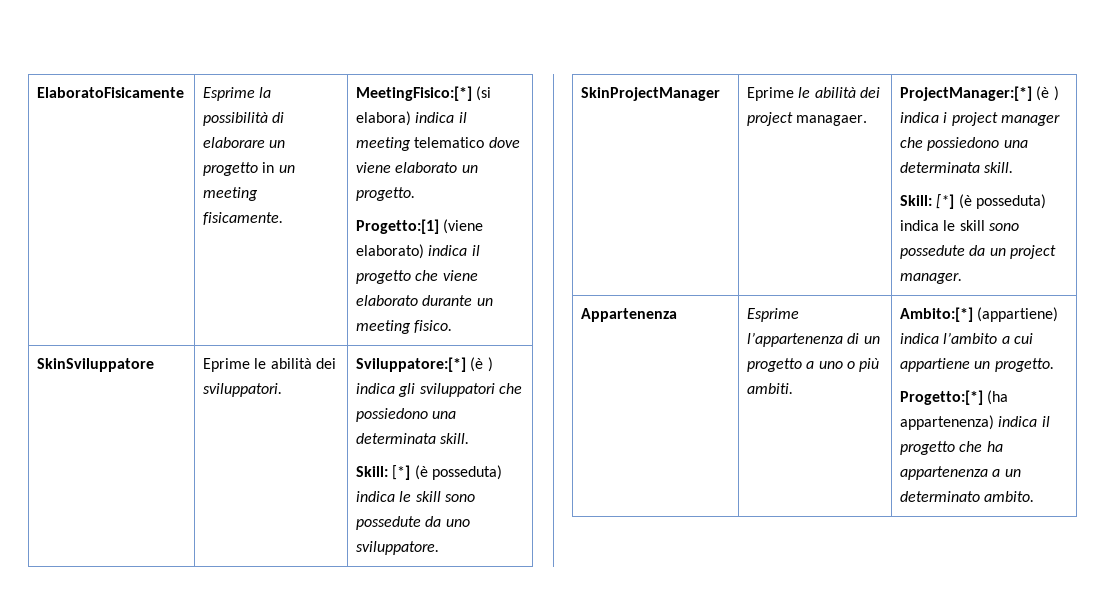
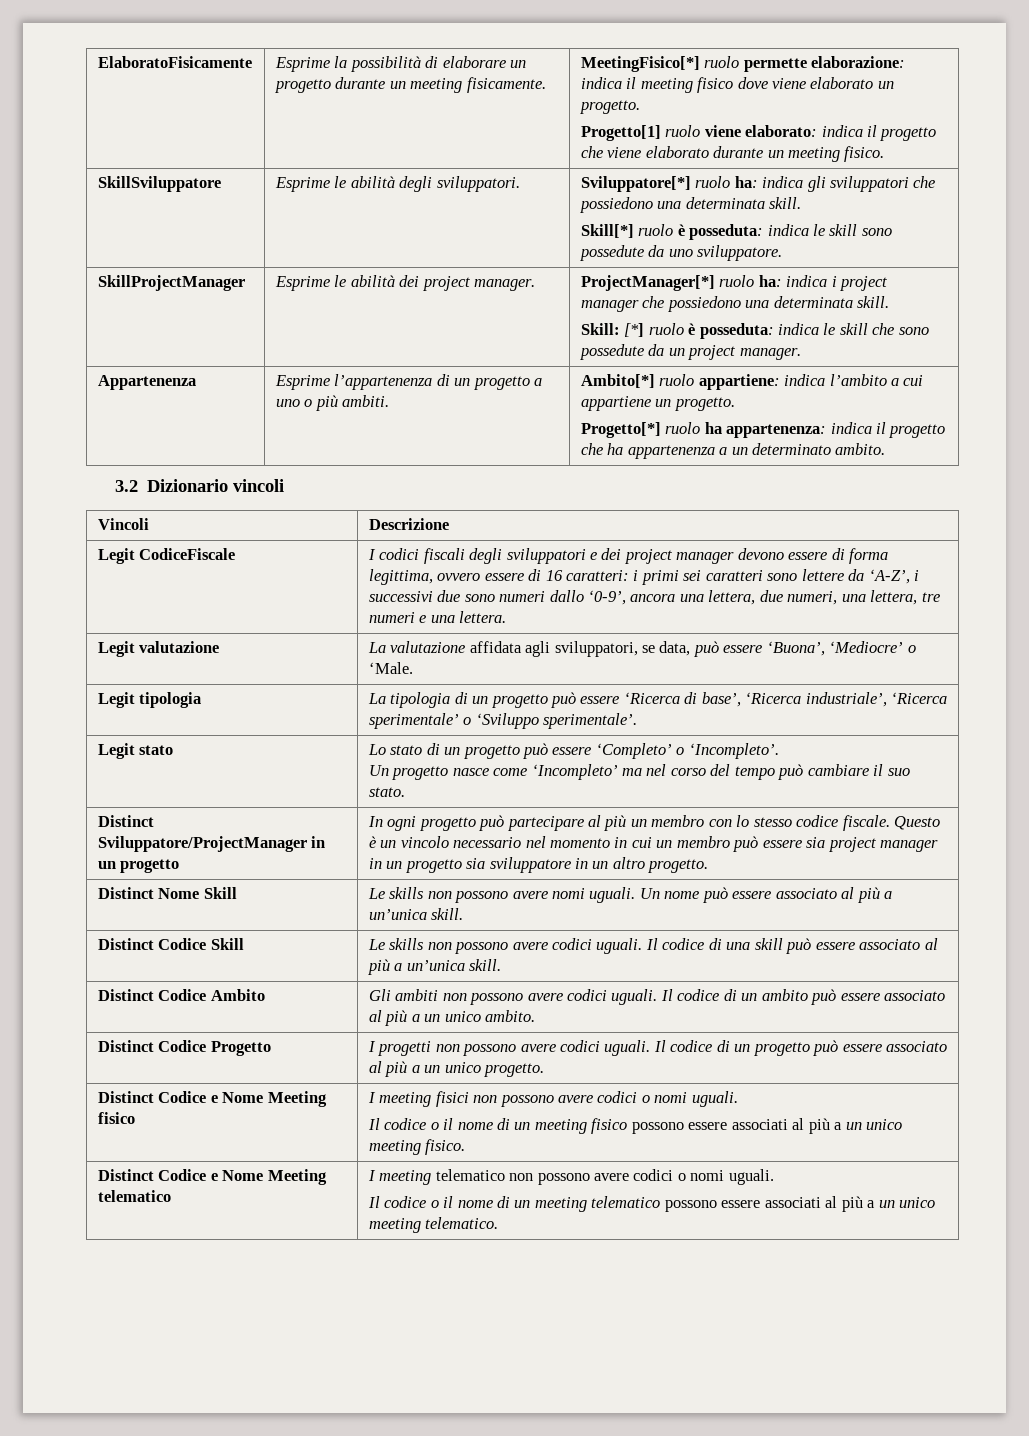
- ElaboratoFisicamente | Esprime la possibilità di elaborare un progetto in un meeting fisicamente. | MeetingFisico:[*] (si elabora) indica il meeting telematico dove viene elaborato un progetto.
- Progetto:[1] (viene elaborato) indica il progetto che viene elaborato durante un meeting fisico.
+ ElaboratoFisicamente | Esprime la possibilità di elaborare un progetto durante un meeting fisicamente. | MeetingFisico[*] ruolo permette elaborazione: indica il meeting fisico dove viene elaborato un progetto.
+ Progetto[1] ruolo viene elaborato: indica il progetto che viene elaborato durante un meeting fisico.
- SkinSviluppatore | Eprime le abilità dei sviluppatori. | Sviluppatore:[*] (è ) indica gli sviluppatori che possiedono una determinata skill.
- Skill: [*] (è posseduta) indica le skill sono possedute da uno sviluppatore.
+ SkillSviluppatore | Esprime le abilità degli sviluppatori. | Sviluppatore[*] ruolo ha: indica gli sviluppatori che possiedono una determinata skill.
+ Skill[*] ruolo è posseduta: indica le skill sono possedute da uno sviluppatore.
- SkinProjectManager | Eprime le abilità dei project managaer. | ProjectManager:[*] (è ) indica i project manager che possiedono una determinata skill.
- Skill: [*] (è posseduta) indica le skill sono possedute da un project manager.
+ SkillProjectManager | Esprime le abilità dei project manager. | ProjectManager[*] ruolo ha: indica i project manager che possiedono una determinata skill.
+ Skill: [*] ruolo è posseduta: indica le skill che sono possedute da un project manager.
- Appartenenza | Esprime l’appartenenza di un progetto a uno o più ambiti. | Ambito:[*] (appartiene) indica l’ambito a cui appartiene un progetto.
- Progetto:[*] (ha appartenenza) indica il progetto che ha appartenenza a un determinato ambito.
+ Appartenenza | Esprime l’appartenenza di un progetto a uno o più ambiti. | Ambito[*] ruolo appartiene: indica l’ambito a cui appartiene un progetto.
+ Progetto[*] ruolo ha appartenenza: indica il progetto che ha appartenenza a un determinato ambito.
+ 3.2 Dizionario vincoli
+ Vincoli | Descrizione
+ Legit CodiceFiscale | I codici fiscali degli sviluppatori e dei project manager devono essere di forma legittima, ovvero essere di 16 caratteri: i primi sei caratteri sono lettere da ‘A-Z’, i successivi due sono numeri dallo ‘0-9’, ancora una lettera, due numeri, una lettera, tre numeri e una lettera.
+ Legit valutazione | La valutazione affidata agli sviluppatori, se data, può essere ‘Buona’, ‘Mediocre’ o ‘Male.
+ Legit tipologia | La tipologia di un progetto può essere ‘Ricerca di base’, ‘Ricerca industriale’, ‘Ricerca sperimentale’ o ‘Sviluppo sperimentale’.
+ Legit stato | Lo stato di un progetto può essere ‘Completo’ o ‘Incompleto’.
+ Un progetto nasce come ‘Incompleto’ ma nel corso del tempo può cambiare il suo stato.
+ Distinct Sviluppatore/ProjectManager in un progetto | In ogni progetto può partecipare al più un membro con lo stesso codice fiscale. Questo è un vincolo necessario nel momento in cui un membro può essere sia project manager in un progetto sia sviluppatore in un altro progetto.
+ Distinct Nome Skill | Le skills non possono avere nomi uguali. Un nome può essere associato al più a un’unica skill.
+ Distinct Codice Skill | Le skills non possono avere codici uguali. Il codice di una skill può essere associato al più a un’unica skill.
+ Distinct Codice Ambito | Gli ambiti non possono avere codici uguali. Il codice di un ambito può essere associato al più a un unico ambito.
+ Distinct Codice Progetto | I progetti non possono avere codici uguali. Il codice di un progetto può essere associato al più a un unico progetto.
+ Distinct Codice e Nome Meeting fisico | I meeting fisici non possono avere codici o nomi uguali.
+ Il codice o il nome di un meeting fisico possono essere associati al più a un unico meeting fisico.
+ Distinct Codice e Nome Meeting telematico | I meeting telematico non possono avere codici o nomi uguali.
+ Il codice o il nome di un meeting telematico possono essere associati al più a un unico meeting telematico.

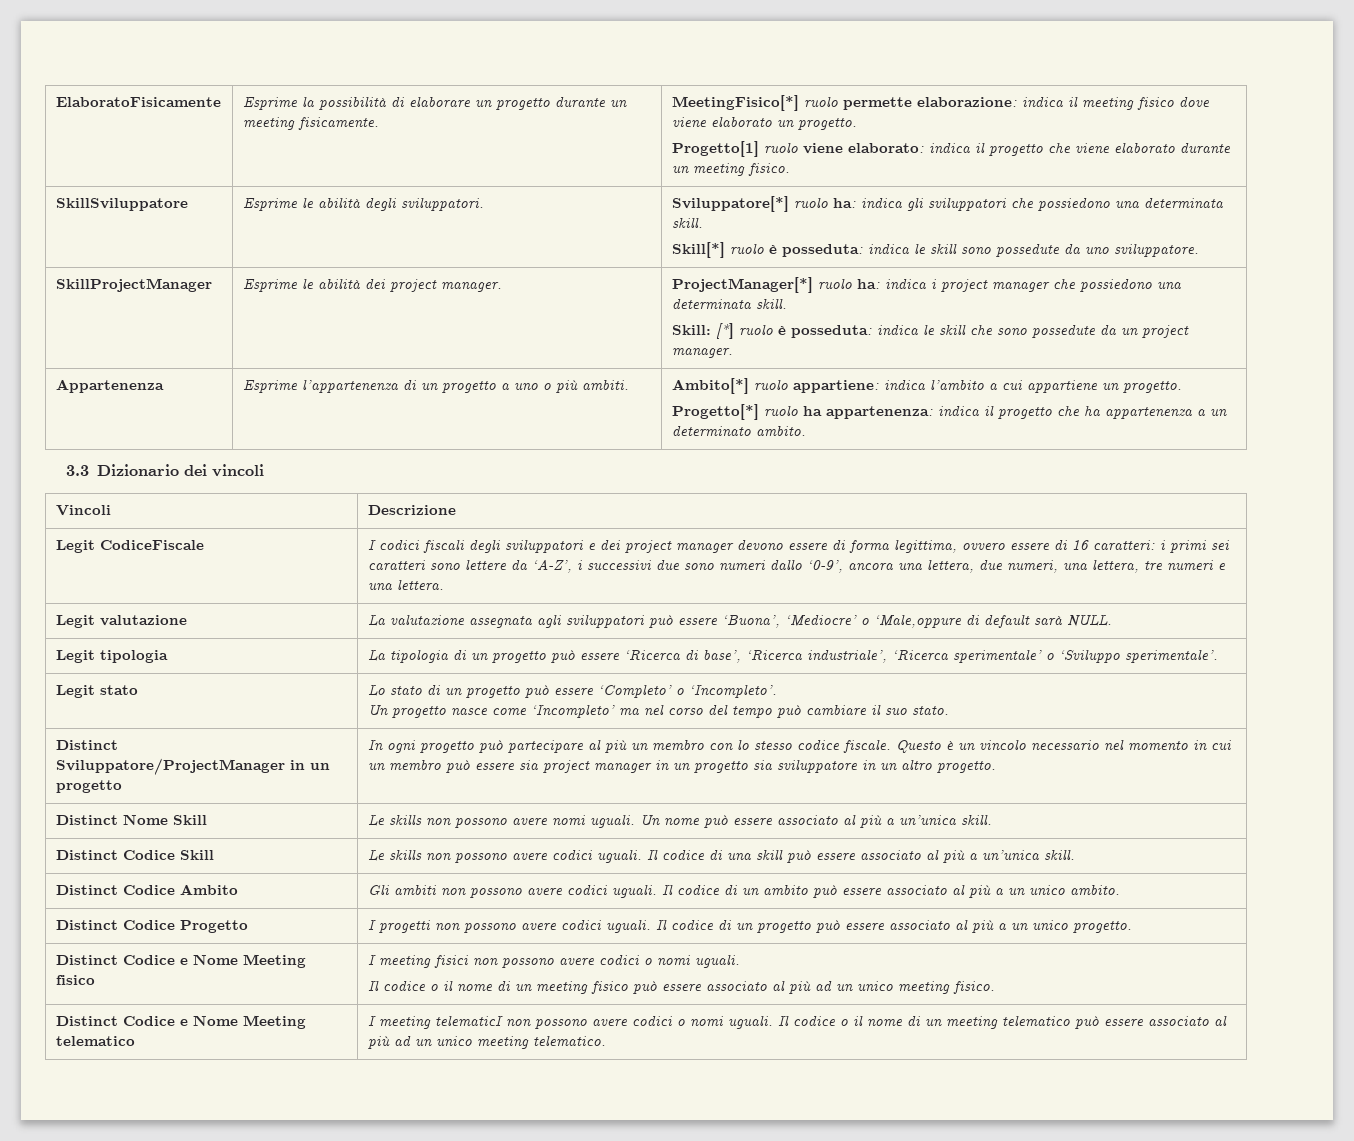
- 3.2 Dizionario vincoli
+ 3.3 Dizionario dei vincoli
- Legit valutazione | La valutazione affidata agli sviluppatori, se data, può essere ‘Buona’, ‘Mediocre’ o ‘Male.
+ Legit valutazione | La valutazione assegnata agli sviluppatori può essere ‘Buona’, ‘Mediocre’ o ‘Male,oppure di default sarà NULL.
  Distinct Codice e Nome Meeting fisico | I meeting fisici non possono avere codici o nomi uguali.
- Il codice o il nome di un meeting fisico possono essere associati al più a un unico meeting fisico.
+ Il codice o il nome di un meeting fisico può essere associato al più ad un unico meeting fisico.
- Distinct Codice e Nome Meeting telematico | I meeting telematico non possono avere codici o nomi uguali.
- Il codice o il nome di un meeting telematico possono essere associati al più a un unico meeting telematico.
+ Distinct Codice e Nome Meeting telematico | I meeting telematicI non possono avere codici o nomi uguali. Il codice o il nome di un meeting telematico può essere associato al più ad un unico meeting telematico.

